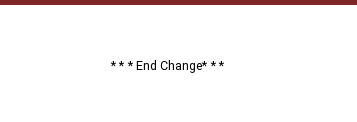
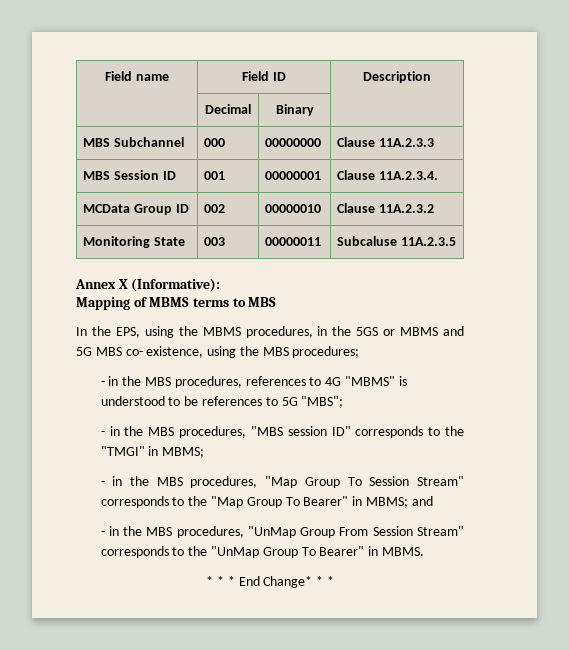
+ Field name | Field ID | Description
+ | Decimal | Binary |
+ MBS Subchannel | 000 | 00000000 | Clause 11A.2.3.3
+ MBS Session ID | 001 | 00000001 | Clause 11A.2.3.4.
+ MCData Group ID | 002 | 00000010 | Clause 11A.2.3.2
+ Monitoring State | 003 | 00000011 | Subcaluse 11A.2.3.5
+ Annex X (Informative):
+ Mapping of MBMS terms to MBS
+ In the EPS, using the MBMS procedures, in the 5GS or MBMS and 5G MBS co- existence, using the MBS procedures;
+ - in the MBS procedures, references to 4G "MBMS" is understood to be references to 5G "MBS";
+ - in the MBS procedures, "MBS session ID" corresponds to the "TMGI" in MBMS;
+ - in the MBS procedures, "Map Group To Session Stream" corresponds to the "Map Group To Bearer" in MBMS; and
+ - in the MBS procedures, "UnMap Group From Session Stream" corresponds to the "UnMap Group To Bearer" in MBMS.

